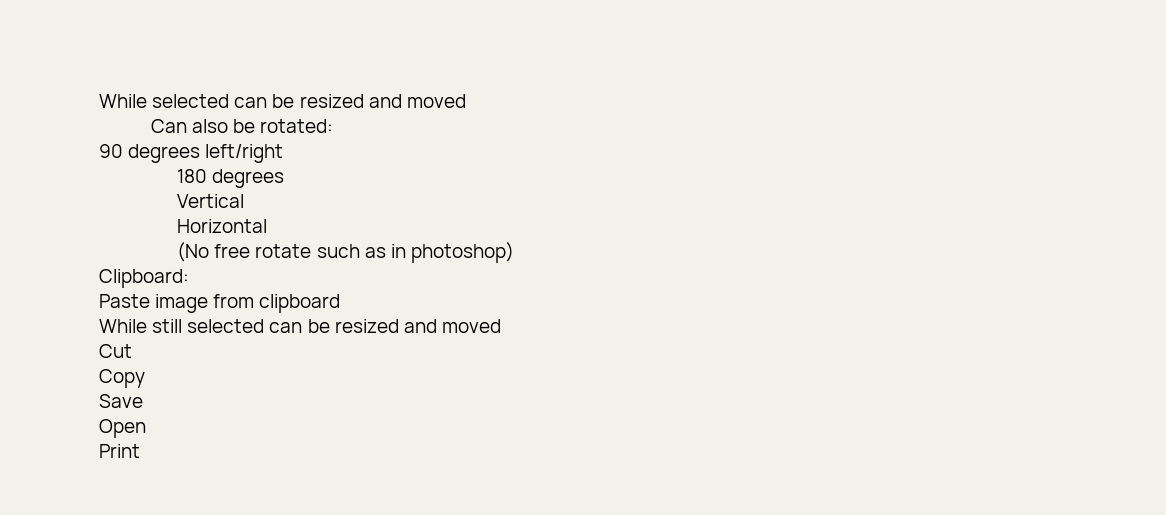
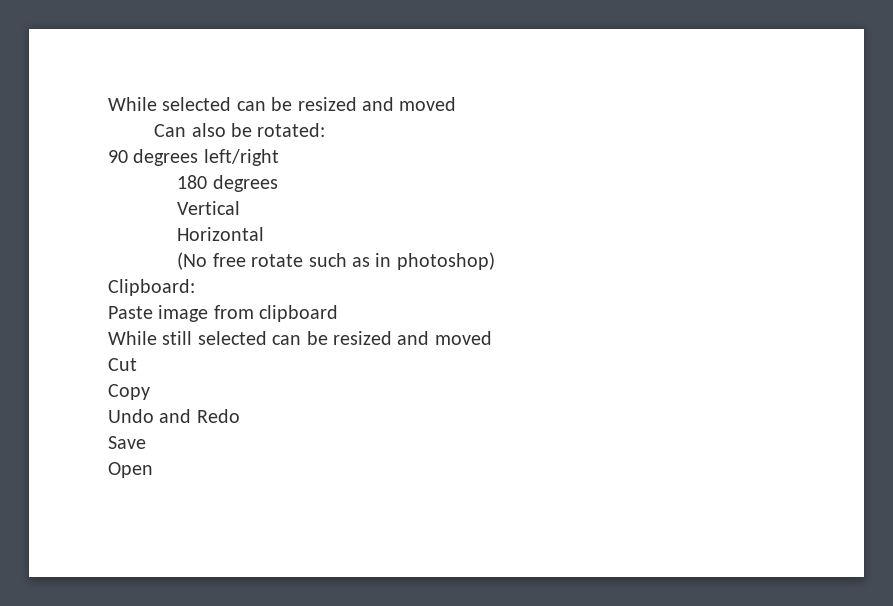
+ Undo and Redo
- Print

